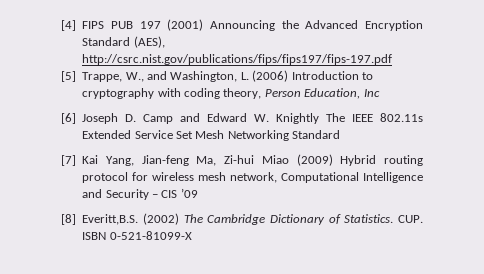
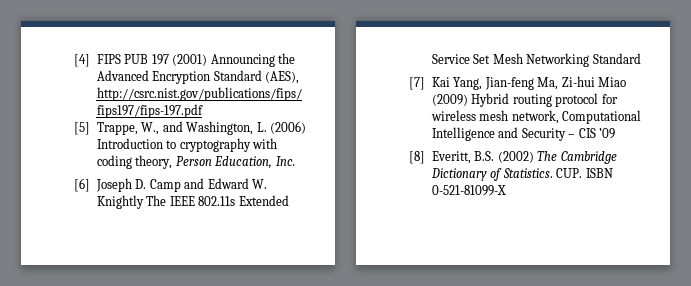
- [5] Trappe, W., and Washington, L. (2006) Introduction to cryptography with coding theory, Person Education, Inc
+ [5] Trappe, W., and Washington, L. (2006) Introduction to cryptography with coding theory, Person Education, Inc.
- [8] Everitt,B.S. (2002) The Cambridge Dictionary of Statistics.
+ [8] Everitt, B.S. (2002) The Cambridge Dictionary of Statistics.

